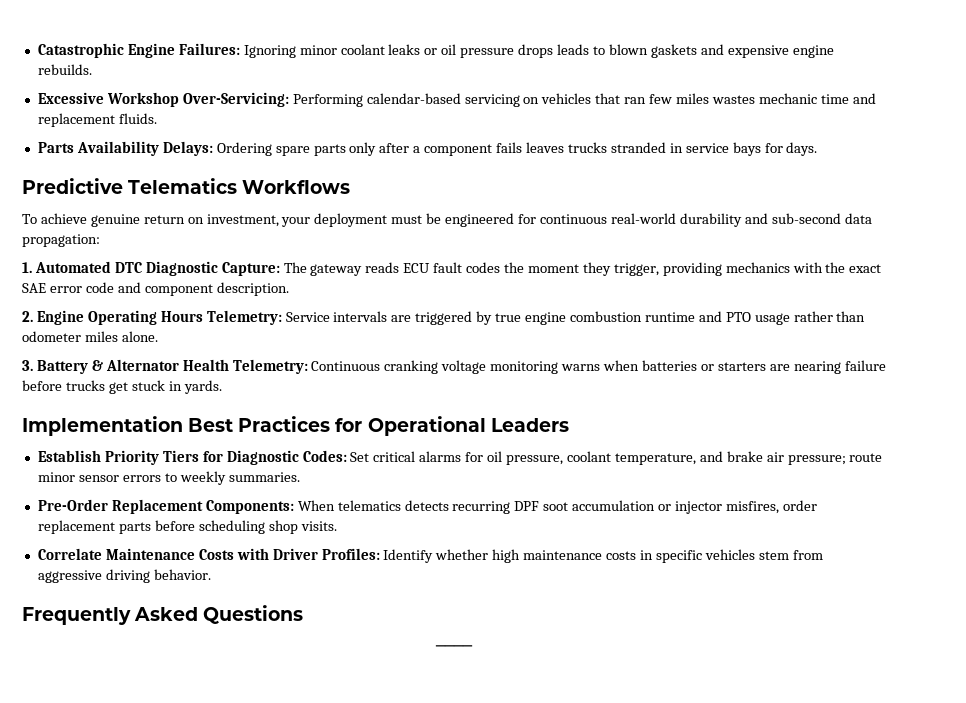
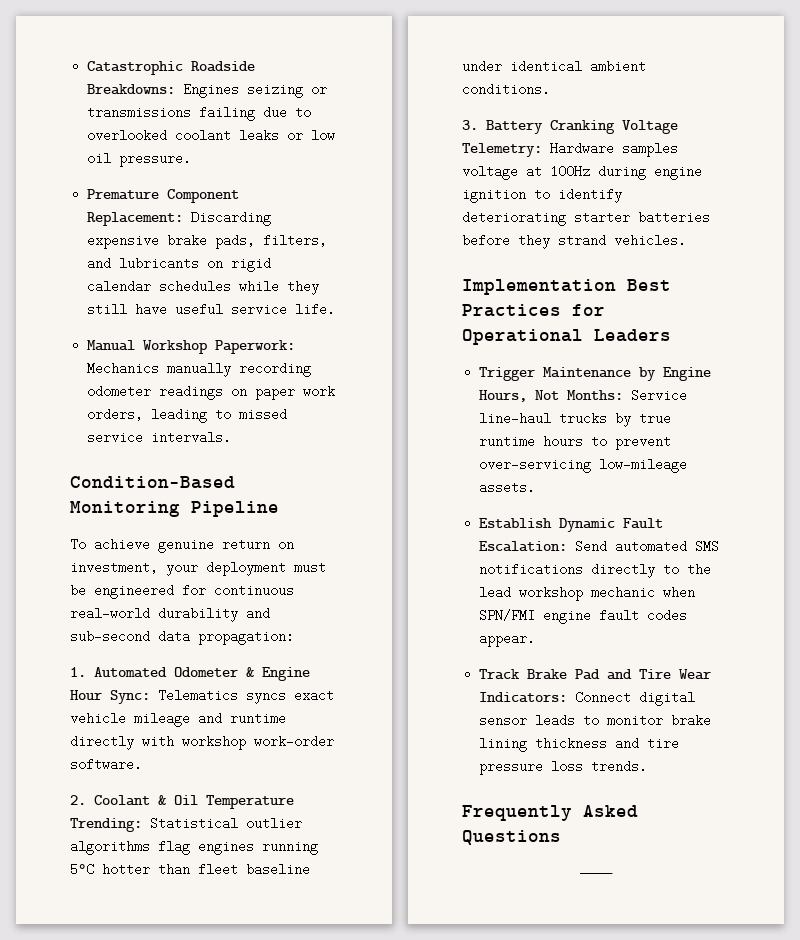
- Catastrophic Engine Failures: Ignoring minor coolant leaks or oil pressure drops leads to blown gaskets and expensive engine rebuilds.
- Excessive Workshop Over-Servicing: Performing calendar-based servicing on vehicles that ran few miles wastes mechanic time and replacement fluids.
- Parts Availability Delays: Ordering spare parts only after a component fails leaves trucks stranded in service bays for days.
- Predictive Telematics Workflows
+ Catastrophic Roadside Breakdowns: Engines seizing or transmissions failing due to overlooked coolant leaks or low oil pressure.
+ Premature Component Replacement: Discarding expensive brake pads, filters, and lubricants on rigid calendar schedules while they still have useful service life.
+ Manual Workshop Paperwork: Mechanics manually recording odometer readings on paper work orders, leading to missed service intervals.
+ Condition-Based Monitoring Pipeline
- 1. Automated DTC Diagnostic Capture: The gateway reads ECU fault codes the moment they trigger, providing mechanics with the exact SAE error code and component description.
- 2. Engine Operating Hours Telemetry: Service intervals are triggered by true engine combustion runtime and PTO usage rather than odometer miles alone.
- 3. Battery & Alternator Health Telemetry: Continuous cranking voltage monitoring warns when batteries or starters are nearing failure before trucks get stuck in yards.
+ 1. Automated Odometer & Engine Hour Sync: Telematics syncs exact vehicle mileage and runtime directly with workshop work-order software.
+ 2. Coolant & Oil Temperature Trending: Statistical outlier algorithms flag engines running 5°C hotter than fleet baseline under identical ambient conditions.
+ 3. Battery Cranking Voltage Telemetry: Hardware samples voltage at 100Hz during engine ignition to identify deteriorating starter batteries before they strand vehicles.
- Establish Priority Tiers for Diagnostic Codes: Set critical alarms for oil pressure, coolant temperature, and brake air pressure; route minor sensor errors to weekly summaries.
- Pre-Order Replacement Components: When telematics detects recurring DPF soot accumulation or injector misfires, order replacement parts before scheduling shop visits.
- Correlate Maintenance Costs with Driver Profiles: Identify whether high maintenance costs in specific vehicles stem from aggressive driving behavior.
+ Trigger Maintenance by Engine Hours, Not Months: Service line-haul trucks by true runtime hours to prevent over-servicing low-mileage assets.
+ Establish Dynamic Fault Escalation: Send automated SMS notifications directly to the lead workshop mechanic when SPN/FMI engine fault codes appear.
+ Track Brake Pad and Tire Wear Indicators: Connect digital sensor leads to monitor brake lining thickness and tire pressure loss trends.

